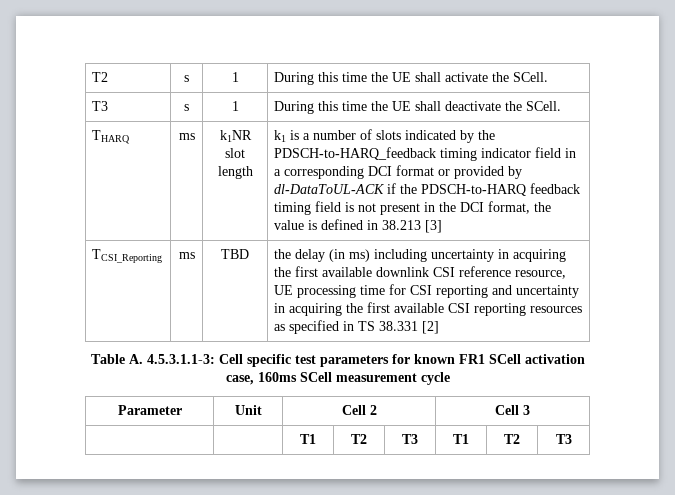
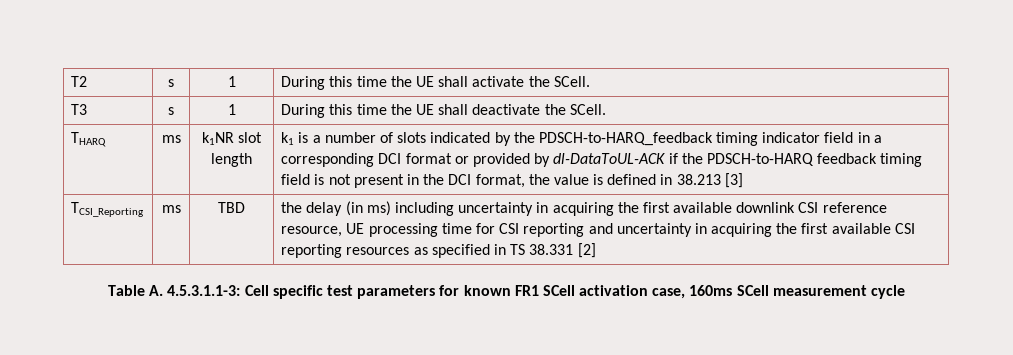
- Parameter | Unit | Cell 2 | Cell 3
- | | T1 | T2 | T3 | T1 | T2 | T3

